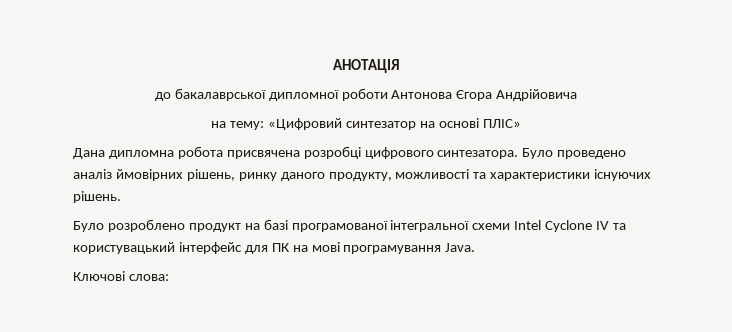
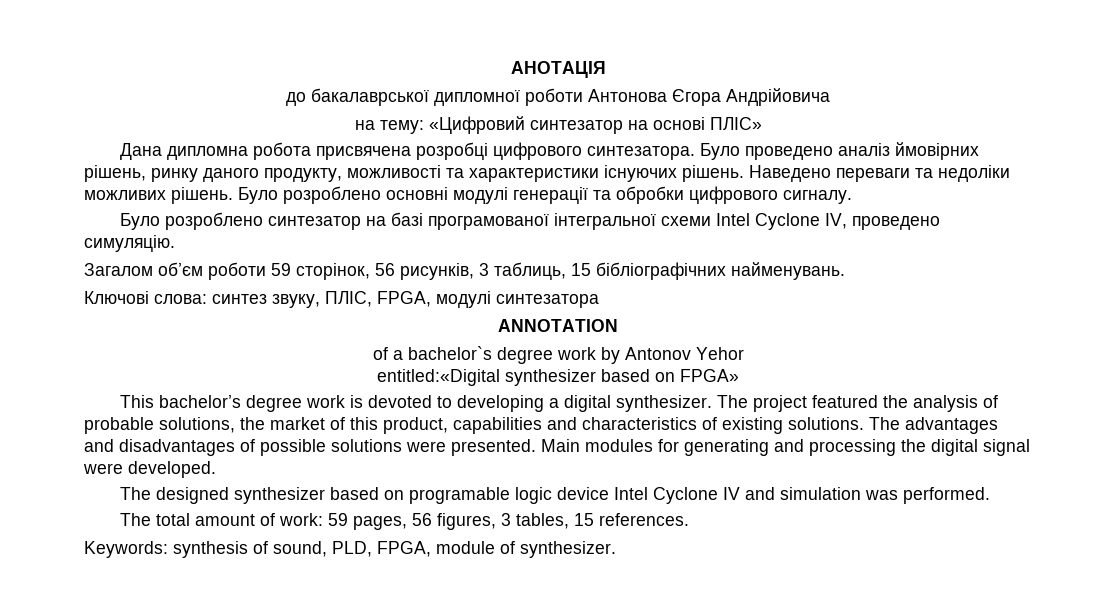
- Було проведено аналіз ймовірних рішень, ринку даного продукту, можливості та характеристики існуючих рішень.
- Було розроблено продукт на базі програмованої інтегральної схеми Intel Cyclone IV та користувацький інтерфейс для ПК на мові програмування Java.
- Ключові слова:
+ Було проведено аналіз ймовірних рішень, ринку даного продукту, можливості та характеристики існуючих рішень. Наведено переваги та недоліки можливих рішень. Було розроблено основні модулі генерації та обробки цифрового сигналу.
+ Було розроблено синтезатор на базі програмованої інтегральної схеми Intel Cyclone IV, проведено симуляцію.
+ Загалом об’єм роботи 59 сторінок, 56 рисунків, 3 таблиць, 15 бібліографічних найменувань.
+ Ключові слова: синтез звуку, ПЛІС, FPGA, модулі синтезатора
+ ANNOTATION
+ of a bachelor`s degree work by Antonov Yehor
+ entitled:«Digital synthesizer based on FPGA»
+ This bachelor’s degree work is devoted to developing a digital synthesizer. The project featured the analysis of probable solutions, the market of this product, capabilities and characteristics of existing solutions. The advantages and disadvantages of possible solutions were presented. Main modules for generating and processing the digital signal were developed.
+ The designed synthesizer based on programable logic device Intel Cyclone IV and simulation was performed.
+ The total amount of work: 59 pages, 56 figures, 3 tables, 15 references.
+ Keywords: synthesis of sound, PLD, FPGA, module of synthesizer.

